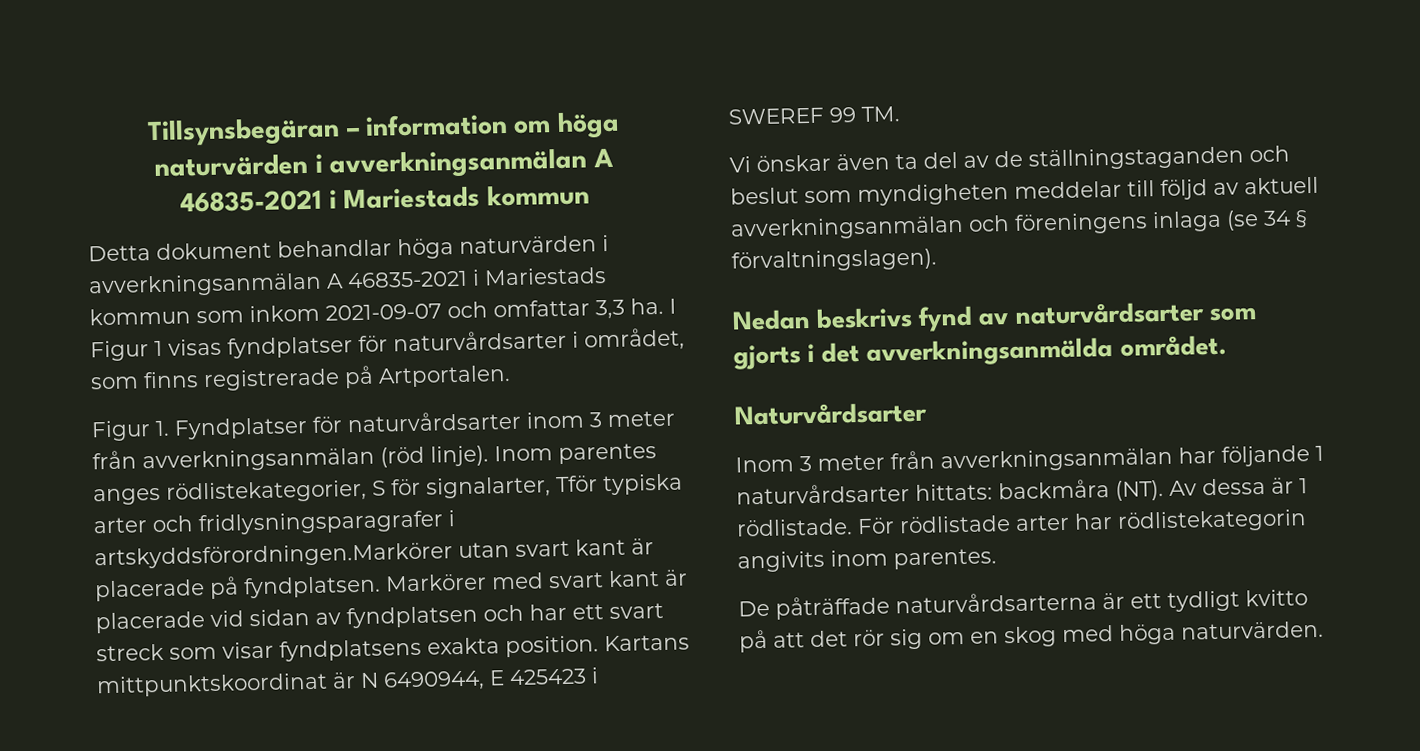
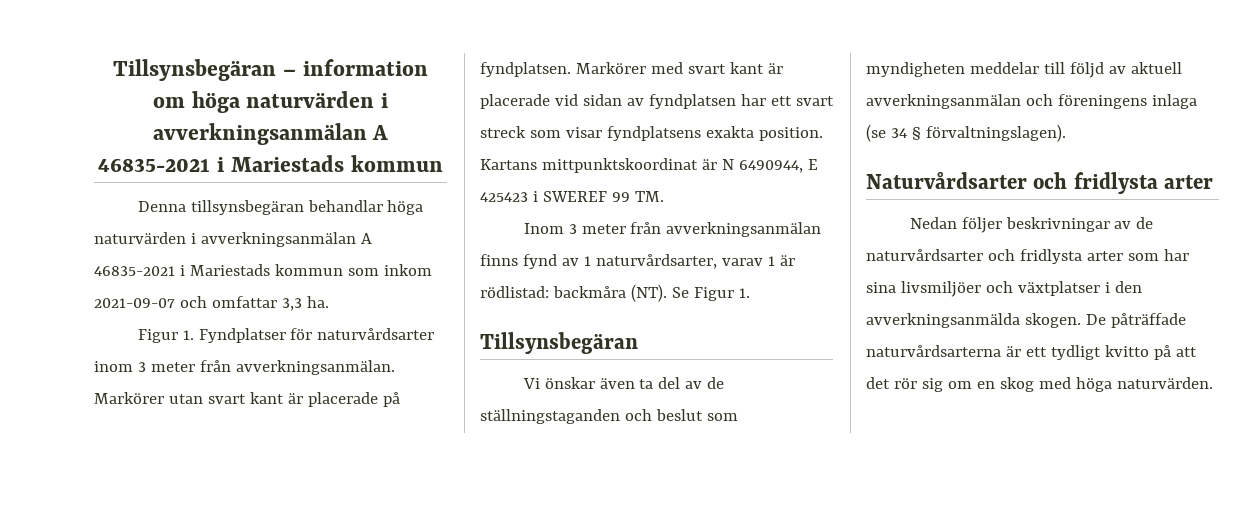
- Detta dokument behandlar höga naturvärden i avverkningsanmälan A 46835-2021 i Mariestads kommun som inkom 2021-09-07 och omfattar 3,3 ha. I Figur 1 visas fyndplatser för naturvårdsarter i området, som finns registrerade på Artportalen.
+ Denna tillsynsbegäran behandlar höga naturvärden i avverkningsanmälan A 46835-2021 i Mariestads kommun som inkom 2021-09-07 och omfattar 3,3 ha.
- Figur 1. Fyndplatser för naturvårdsarter inom 3 meter från avverkningsanmälan (röd linje). Inom parentes anges rödlistekategorier, S för signalarter, Tför typiska arter och fridlysningsparagrafer i artskyddsförordningen.Markörer utan svart kant är placerade på fyndplatsen.
+ Figur 1. Fyndplatser för naturvårdsarter inom 3 meter från avverkningsanmälan. Markörer utan svart kant är placerade på fyndplatsen.
- Markörer med svart kant är placerade vid sidan av fyndplatsen och har ett svart streck som visar fyndplatsens exakta position.
+ Markörer med svart kant är placerade vid sidan av fyndplatsen har ett svart streck som visar fyndplatsens exakta position.
+ Inom 3 meter från avverkningsanmälan finns fynd av 1 naturvårdsarter, varav 1 är rödlistad: backmåra (NT). Se Figur 1.
+ Tillsynsbegäran
- Nedan beskrivs fynd av naturvårdsarter som gjorts i det avverkningsanmälda området.
- Naturvårdsarter
- Inom 3 meter från avverkningsanmälan har följande 1 naturvårdsarter hittats: backmåra (NT). Av dessa är 1 rödlistade. För rödlistade arter har rödlistekategorin angivits inom parentes.
- De påträffade naturvårdsarterna är ett tydligt kvitto på att det rör sig om en skog med höga naturvärden.
+ Naturvårdsarter och fridlysta arter
+ Nedan följer beskrivningar av de naturvårdsarter och fridlysta arter som har sina livsmiljöer och växtplatser i den avverkningsanmälda skogen. De påträffade naturvårdsarterna är ett tydligt kvitto på att det rör sig om en skog med höga naturvärden.

